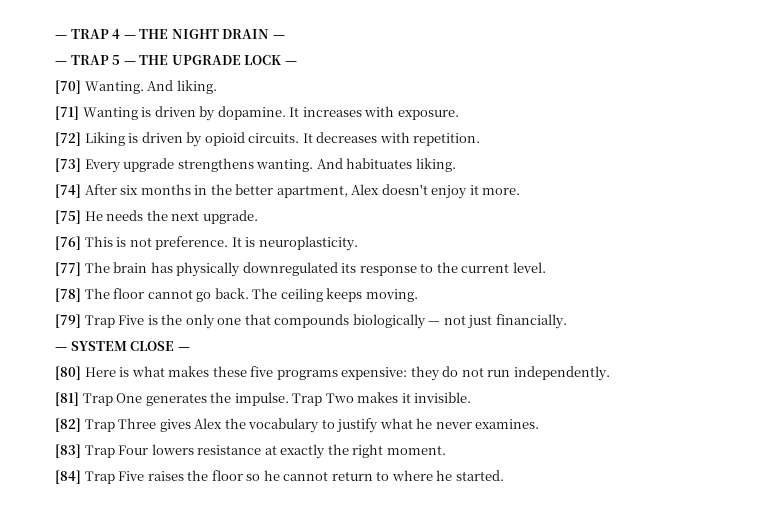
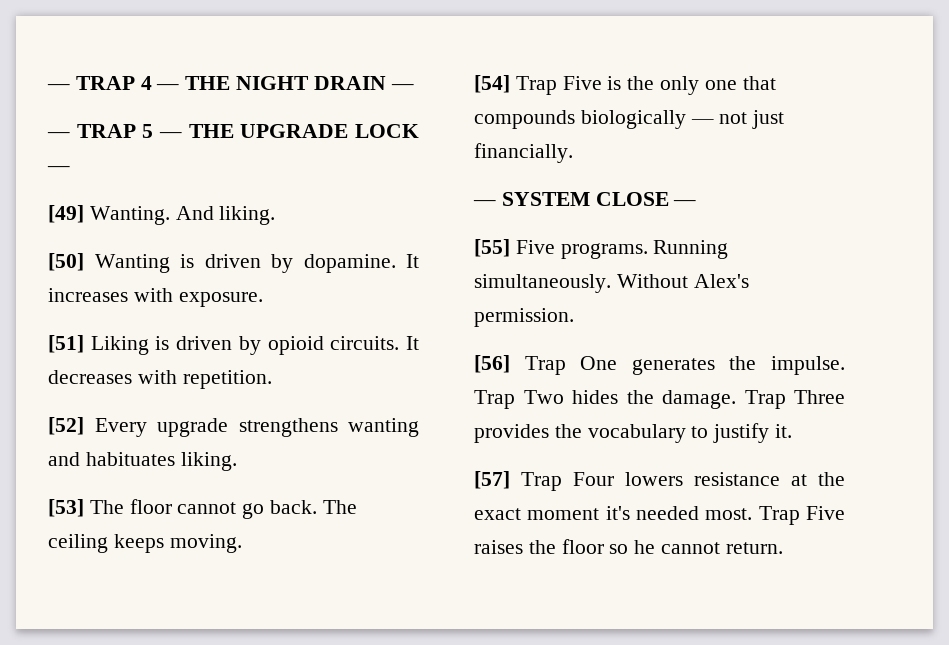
- [70] Wanting.
+ [49] Wanting.
- [71] Wanting is driven by dopamine.
+ [50] Wanting is driven by dopamine.
- [72] Liking is driven by opioid circuits.
+ [51] Liking is driven by opioid circuits.
- [73] Every upgrade strengthens wanting. And habituates liking.
+ [52] Every upgrade strengthens wanting and habituates liking.
- [74] After six months in the better apartment, Alex doesn't enjoy it more.
- [75] He needs the next upgrade.
- [76] This is not preference. It is neuroplasticity.
- [77] The brain has physically downregulated its response to the current level.
- [78] The floor cannot go back.
+ [53] The floor cannot go back.
- [79] Trap Five is the only one that compounds biologically — not just financially.
+ [54] Trap Five is the only one that compounds biologically — not just financially.
- [80] Here is what makes these five programs expensive: they do not run independently.
- [81] Trap One generates the impulse.
+ [55] Five programs. Running simultaneously. Without Alex's permission.
+ [56] Trap One generates the impulse.
- Trap Two makes it invisible.
- [82] Trap Three gives Alex the vocabulary to justify what he never examines.
- [83] Trap Four lowers resistance at exactly the right moment.
- [84] Trap Five raises the floor so he cannot return to where he started.
+ Trap Two hides the damage. Trap Three provides the vocabulary to justify it.
+ [57] Trap Four lowers resistance at the exact moment it's needed most. Trap Five raises the floor so he cannot return.

